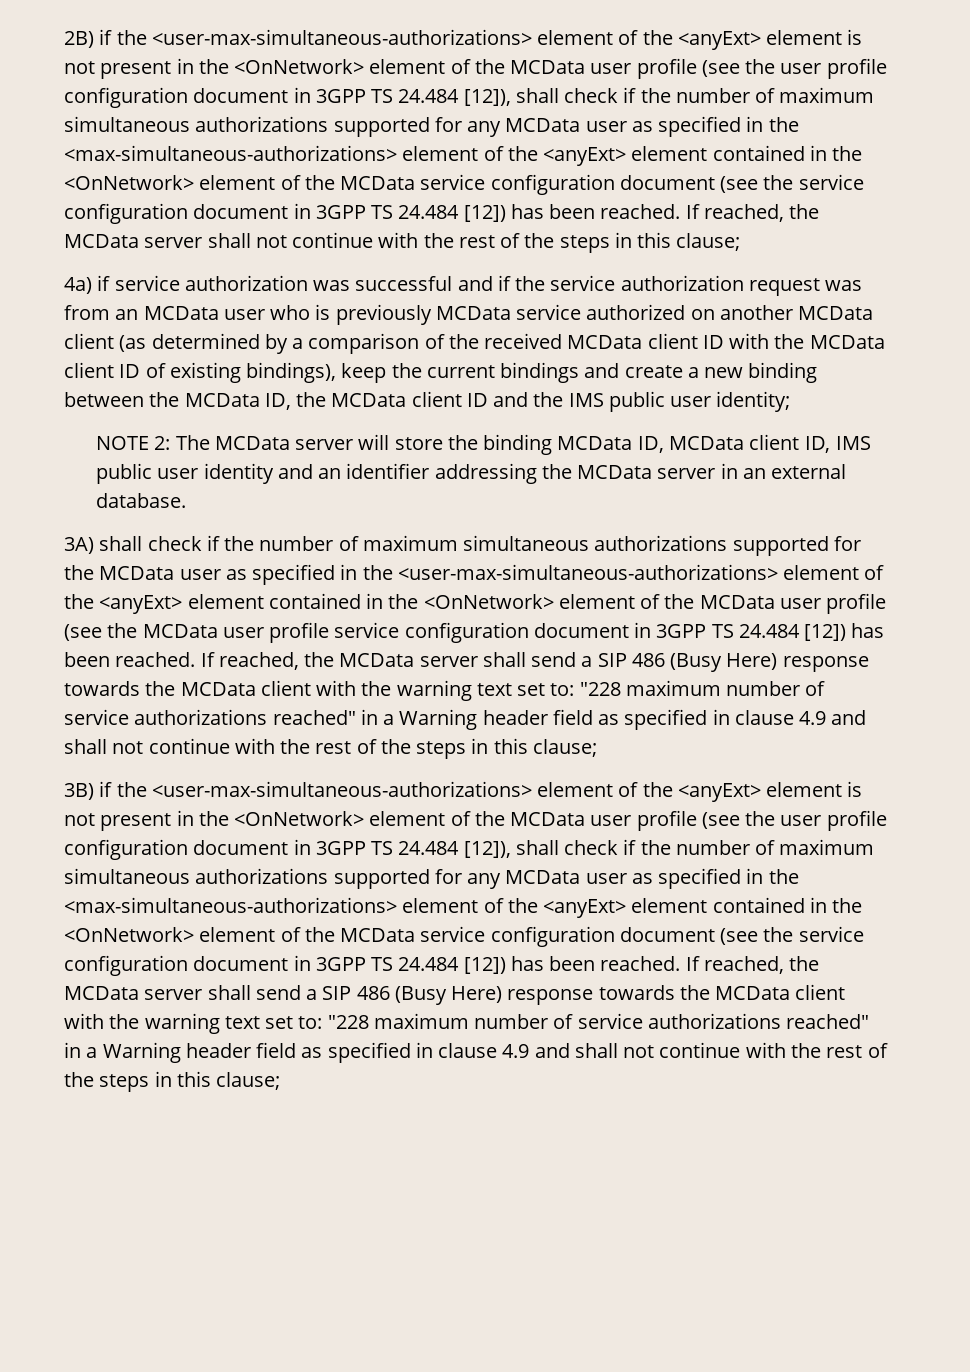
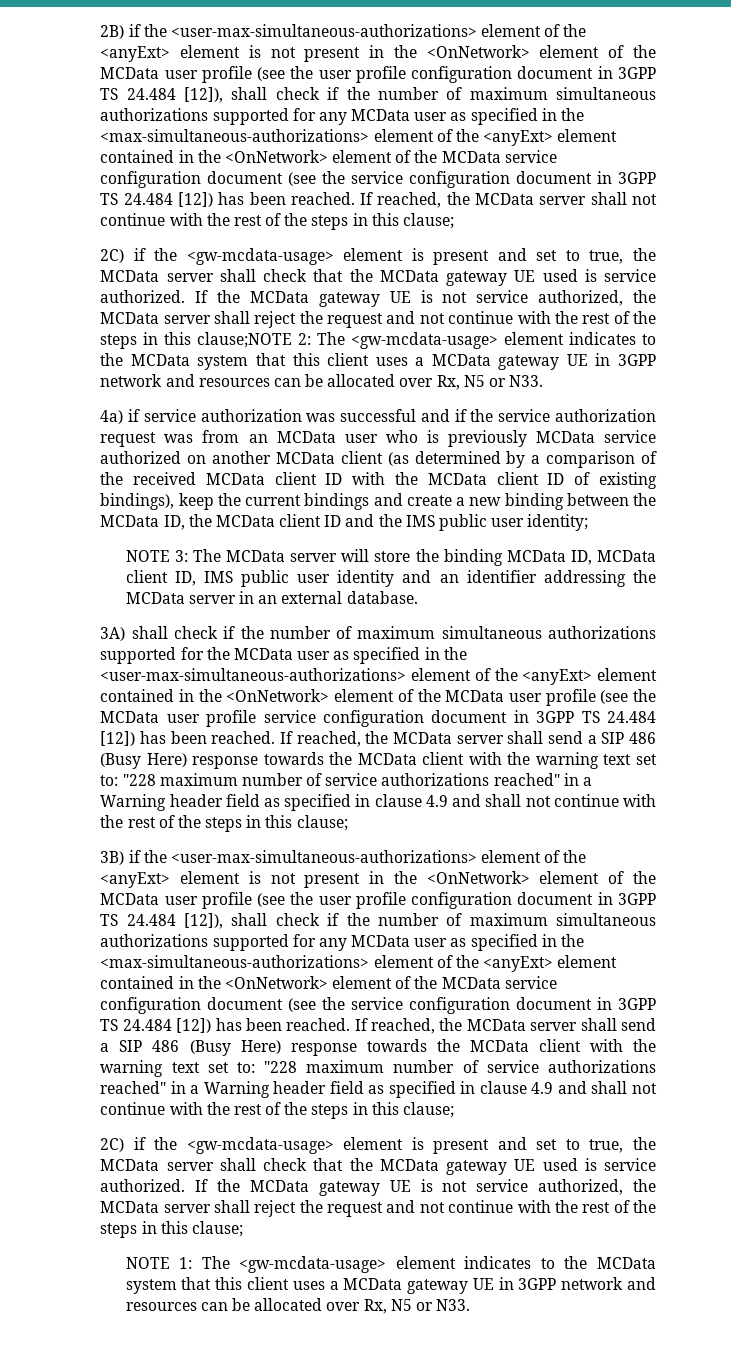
+ 2C) if the <gw-mcdata-usage> element is present and set to true, the MCData server shall check that the MCData gateway UE used is service authorized. If the MCData gateway UE is not service authorized, the MCData server shall reject the request and not continue with the rest of the steps in this clause;NOTE 2: The <gw-mcdata-usage> element indicates to the MCData system that this client uses a MCData gateway UE in 3GPP network and resources can be allocated over Rx, N5 or N33.
- NOTE 2: The MCData server will store the binding MCData ID, MCData client ID, IMS public user identity and an identifier addressing the MCData server in an external database.
+ NOTE 3: The MCData server will store the binding MCData ID, MCData client ID, IMS public user identity and an identifier addressing the MCData server in an external database.
+ 2C) if the <gw-mcdata-usage> element is present and set to true, the MCData server shall check that the MCData gateway UE used is service authorized. If the MCData gateway UE is not service authorized, the MCData server shall reject the request and not continue with the rest of the steps in this clause;
+ NOTE 1: The <gw-mcdata-usage> element indicates to the MCData system that this client uses a MCData gateway UE in 3GPP network and resources can be allocated over Rx, N5 or N33.

